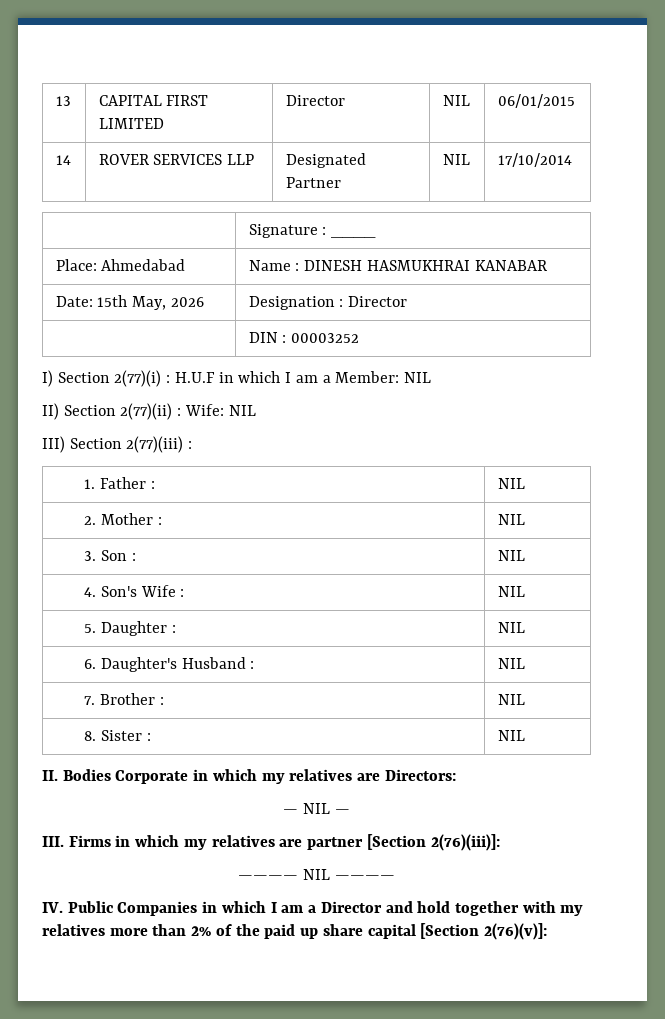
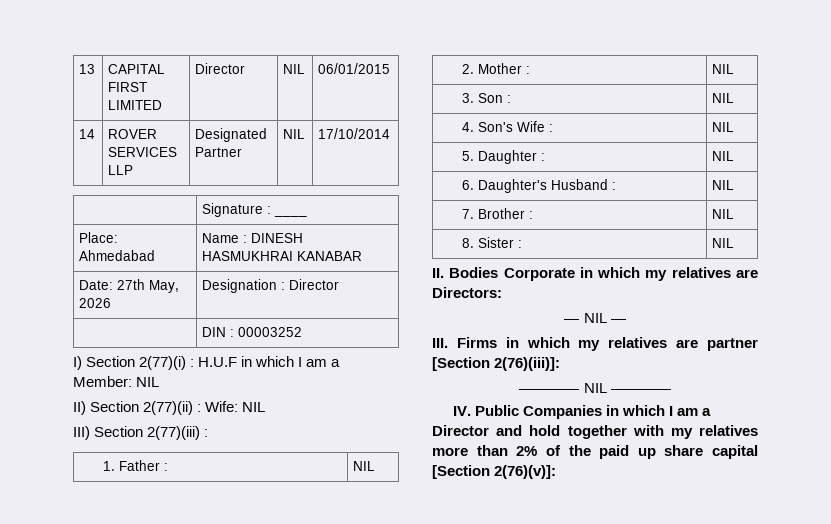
- Date: 15th May, 2026 | Designation : Director
+ Date: 27th May, 2026 | Designation : Director

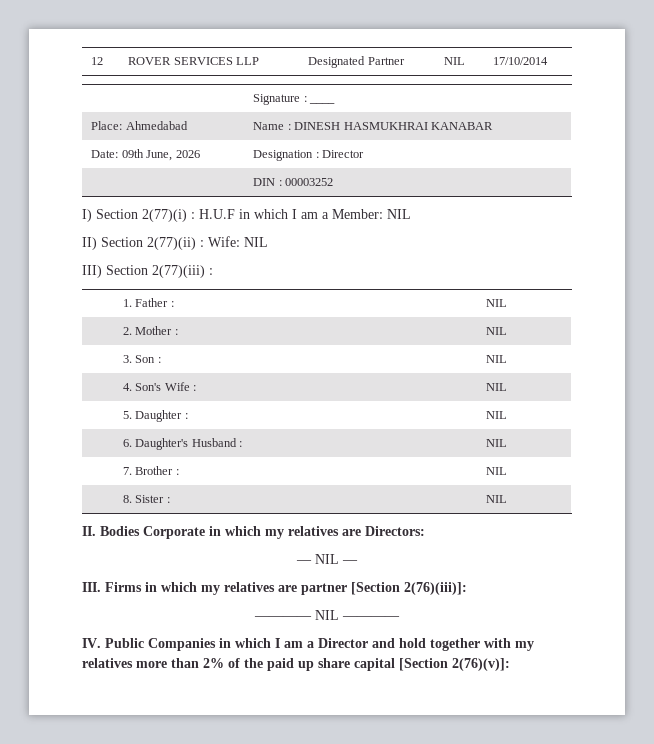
- 13 | CAPITAL FIRST LIMITED | Director | NIL | 06/01/2015
- 14 | ROVER SERVICES LLP | Designated Partner | NIL | 17/10/2014
+ 12 | ROVER SERVICES LLP | Designated Partner | NIL | 17/10/2014
- Date: 27th May, 2026 | Designation : Director
+ Date: 09th June, 2026 | Designation : Director

